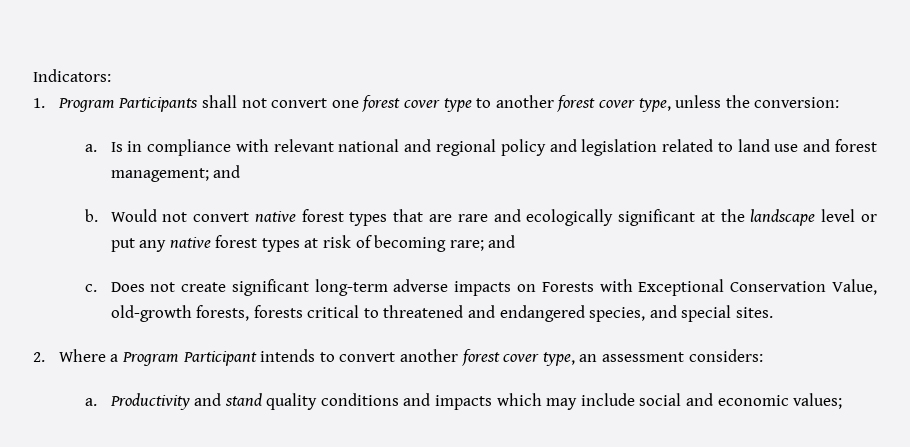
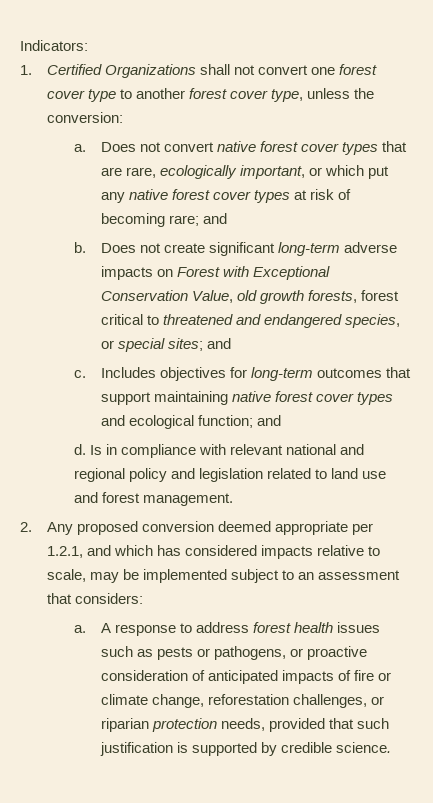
- 1. Program Participants shall not convert one forest cover type to another forest cover type, unless the conversion:
+ 1. Certified Organizations shall not convert one forest cover type to another forest cover type, unless the conversion:
+ Does not convert native forest cover types that are rare, ecologically important, or which put any native forest cover types at risk of becoming rare; and
+ b. Does not create significant long-term adverse impacts on Forest with Exceptional Conservation Value, old growth forests, forest critical to threatened and endangered species, or special sites; and
+ c. Includes objectives for long-term outcomes that support maintaining native forest cover types and ecological function; and
+ d.
- Is in compliance with relevant national and regional policy and legislation related to land use and forest management; and
- b. Would not convert native forest types that are rare and ecologically significant at the landscape level or put any native forest types at risk of becoming rare; and
- c. Does not create significant long-term adverse impacts on Forests with Exceptional Conservation Value, old-growth forests, forests critical to threatened and endangered species, and special sites.
- 2. Where a Program Participant intends to convert another forest cover type, an assessment considers:
+ Is in compliance with relevant national and regional policy and legislation related to land use and forest management.
+ 2. Any proposed conversion deemed appropriate per 1.2.1, and which has considered impacts relative to scale, may be implemented subject to an assessment that considers:
- Productivity and stand quality conditions and impacts which may include social and economic values;
+ A response to address forest health issues such as pests or pathogens, or proactive consideration of anticipated impacts of fire or climate change, reforestation challenges, or riparian protection needs, provided that such justification is supported by credible science.

